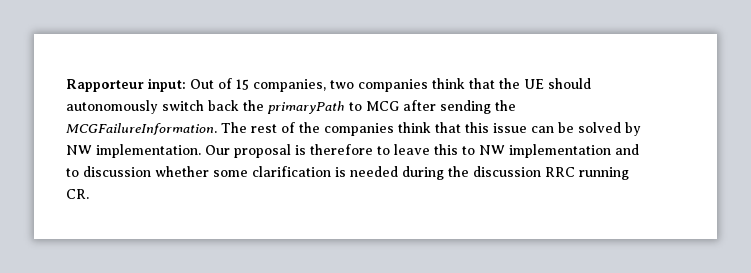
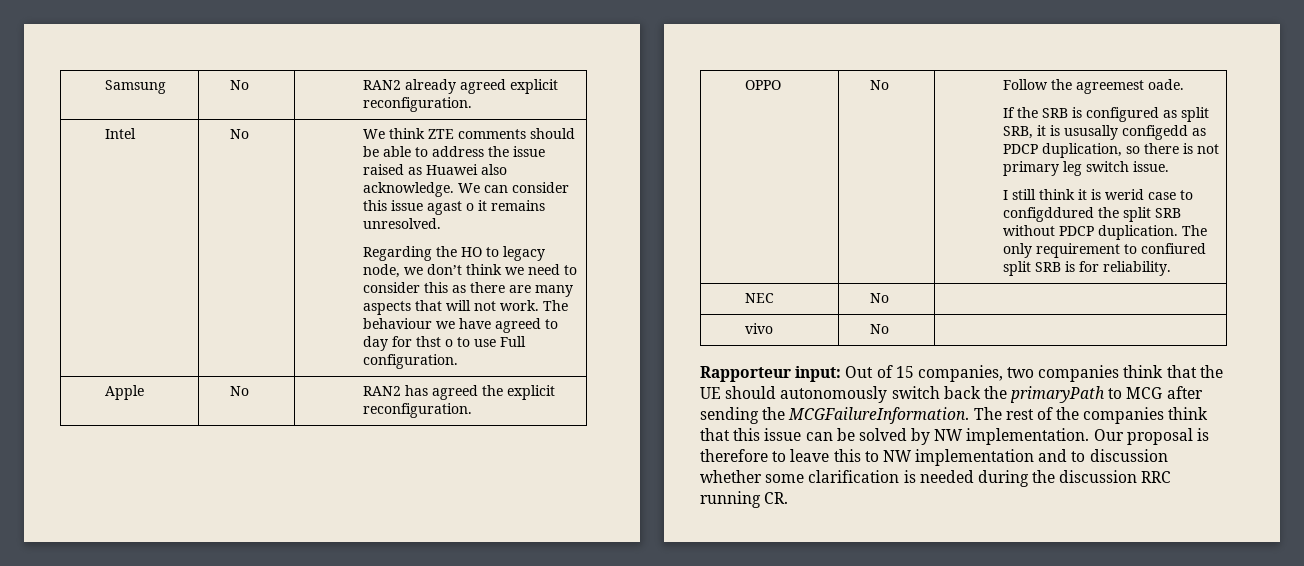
+ Samsung | No | RAN2 already agreed explicit reconfiguration.
+ Intel | No | We think ZTE comments should be able to address the issue raised as Huawei also acknowledge. We can consider this issue agast o it remains unresolved.
+ Regarding the HO to legacy node, we don’t think we need to consider this as there are many aspects that will not work. The behaviour we have agreed to day for thst o to use Full configuration.
+ Apple | No | RAN2 has agreed the explicit reconfiguration.
+ OPPO | No | Follow the agreemest oade.
+ If the SRB is configured as split SRB, it is ususally configedd as PDCP duplication, so there is not primary leg switch issue.
+ I still think it is werid case to configddured the split SRB without PDCP duplication. The only requirement to confiured split SRB is for reliability.
+ NEC | No |
+ vivo | No |

